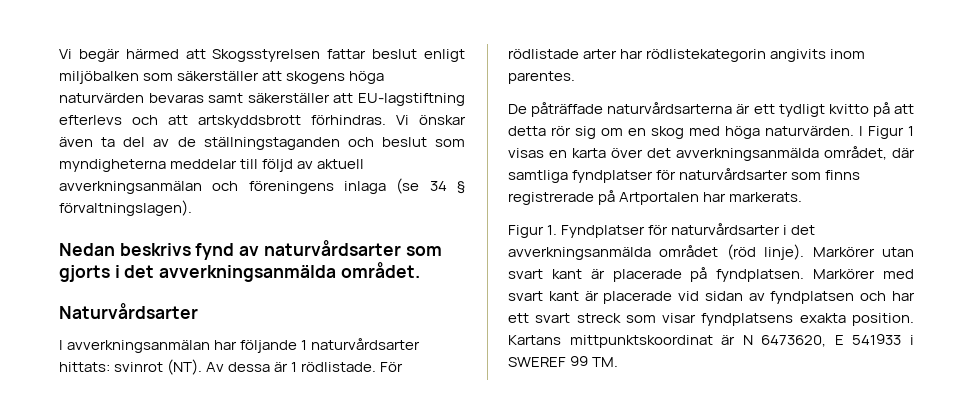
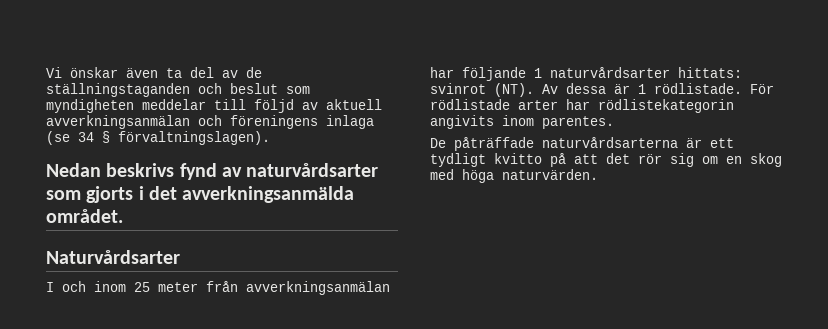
- Vi begär härmed att Skogsstyrelsen fattar beslut enligt miljöbalken som säkerställer att skogens höga naturvärden bevaras samt säkerställer att EU-lagstiftning efterlevs och att artskyddsbrott förhindras. Vi önskar även ta del av de ställningstaganden och beslut som myndigheterna meddelar till följd av aktuell avverkningsanmälan och föreningens inlaga (se 34 § förvaltningslagen).
+ Vi önskar även ta del av de ställningstaganden och beslut som myndigheten meddelar till följd av aktuell avverkningsanmälan och föreningens inlaga (se 34 § förvaltningslagen).
- I avverkningsanmälan har följande 1 naturvårdsarter hittats: svinrot (NT). Av dessa är 1 rödlistade.
+ I och inom 25 meter från avverkningsanmälan har följande 1 naturvårdsarter hittats: svinrot (NT). Av dessa är 1 rödlistade.
- De påträffade naturvårdsarterna är ett tydligt kvitto på att detta rör sig om en skog med höga naturvärden. I Figur 1 visas en karta över det avverkningsanmälda området, där samtliga fyndplatser för naturvårdsarter som finns registrerade på Artportalen har markerats.
- Figur 1. Fyndplatser för naturvårdsarter i det avverkningsanmälda området (röd linje). Markörer utan svart kant är placerade på fyndplatsen. Markörer med svart kant är placerade vid sidan av fyndplatsen och har ett svart streck som visar fyndplatsens exakta position. Kartans mittpunktskoordinat är N 6473620, E 541933 i SWEREF 99 TM.
+ De påträffade naturvårdsarterna är ett tydligt kvitto på att det rör sig om en skog med höga naturvärden.

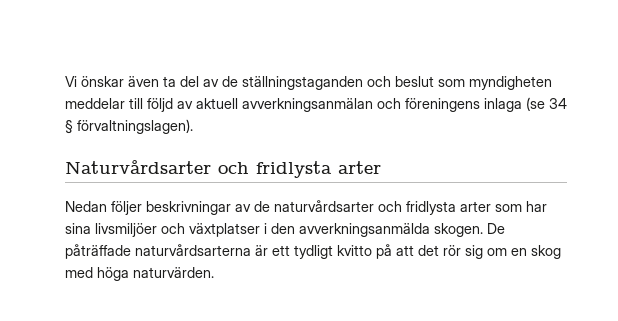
- Nedan beskrivs fynd av naturvårdsarter som gjorts i det avverkningsanmälda området.
- Naturvårdsarter
- I och inom 25 meter från avverkningsanmälan har följande 1 naturvårdsarter hittats: svinrot (NT). Av dessa är 1 rödlistade. För rödlistade arter har rödlistekategorin angivits inom parentes.
- De påträffade naturvårdsarterna är ett tydligt kvitto på att det rör sig om en skog med höga naturvärden.
+ Naturvårdsarter och fridlysta arter
+ Nedan följer beskrivningar av de naturvårdsarter och fridlysta arter som har sina livsmiljöer och växtplatser i den avverkningsanmälda skogen. De påträffade naturvårdsarterna är ett tydligt kvitto på att det rör sig om en skog med höga naturvärden.

